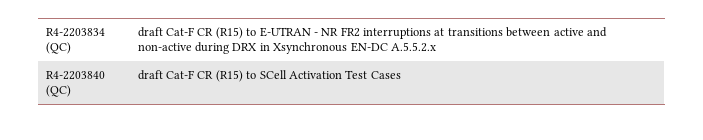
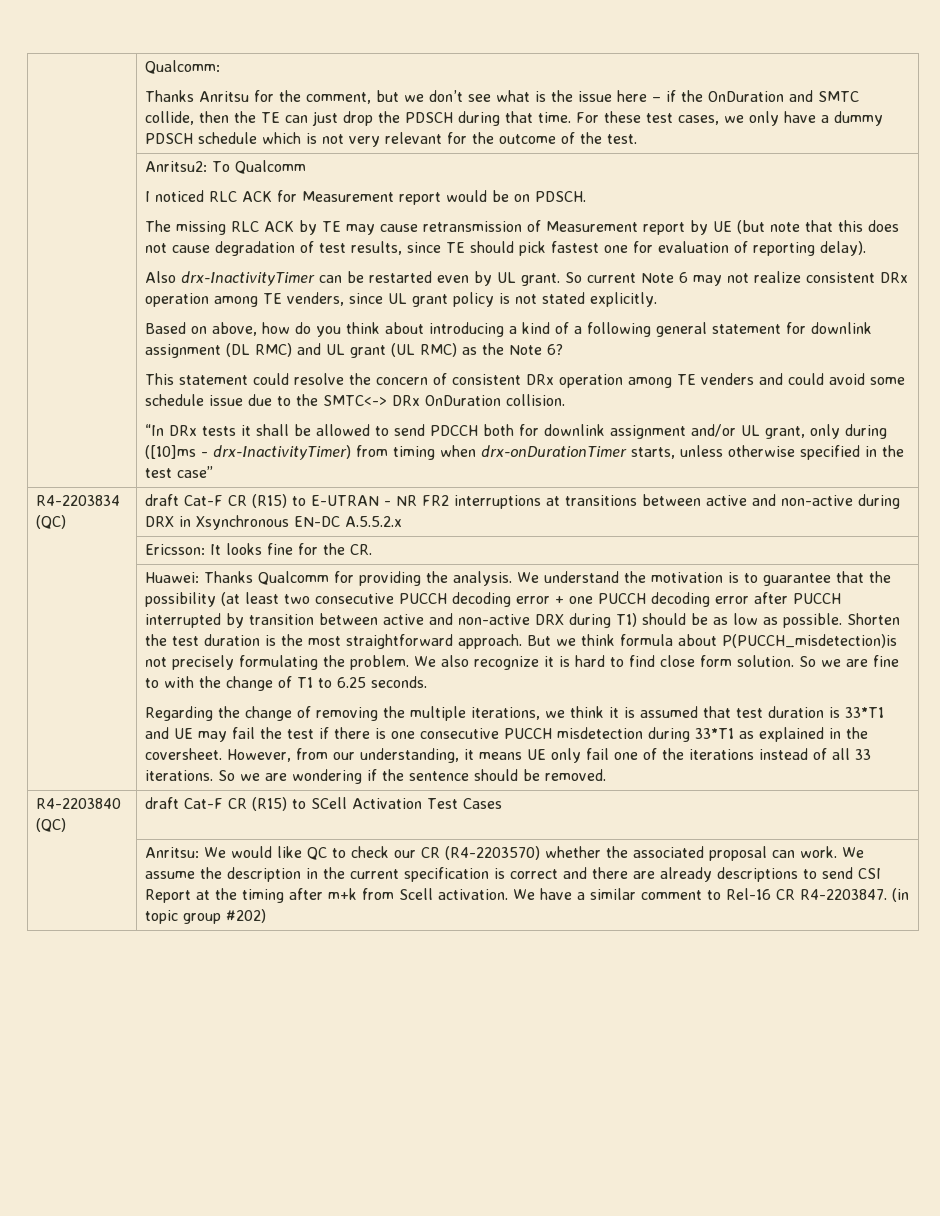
+ Qualcomm:
+ Thanks Anritsu for the comment, but we don’t see what is the issue here – if the OnDuration and SMTC collide, then the TE can just drop the PDSCH during that time. For these test cases, we only have a dummy PDSCH schedule which is not very relevant for the outcome of the test.
+ | Anritsu2: To Qualcomm
+ I noticed RLC ACK for Measurement report would be on PDSCH.
+ The missing RLC ACK by TE may cause retransmission of Measurement report by UE (but note that this does not cause degradation of test results, since TE should pick fastest one for evaluation of reporting delay).
+ Also drx-InactivityTimer can be restarted even by UL grant. So current Note 6 may not realize consistent DRx operation among TE venders, since UL grant policy is not stated explicitly.
+ Based on above, how do you think about introducing a kind of a following general statement for downlink assignment (DL RMC) and UL grant (UL RMC) as the Note 6?
+ This statement could resolve the concern of consistent DRx operation among TE venders and could avoid some schedule issue due to the SMTC<-> DRx OnDuration collision.
+ “In DRx tests it shall be allowed to send PDCCH both for downlink assignment and/or UL grant, only during ([10]ms - drx-InactivityTimer) from timing when drx-onDurationTimer starts, unless otherwise specified in the test case”
+ | Ericsson: It looks fine for the CR.
+ | Huawei: Thanks Qualcomm for providing the analysis. We understand the motivation is to guarantee that the possibility (at least two consecutive PUCCH decoding error + one PUCCH decoding error after PUCCH interrupted by transition between active and non-active DRX during T1) should be as low as possible. Shorten the test duration is the most straightforward approach. But we think formula about P(PUCCH_misdetection)is not precisely formulating the problem. We also recognize it is hard to find close form solution. So we are fine to with the change of T1 to 6.25 seconds.
+ Regarding the change of removing the multiple iterations, we think it is assumed that test duration is 33*T1 and UE may fail the test if there is one consecutive PUCCH misdetection during 33*T1 as explained in the coversheet. However, from our understanding, it means UE only fail one of the iterations instead of all 33 iterations. So we are wondering if the sentence should be removed.
+ Anritsu: We would like QC to check our CR (R4-2203570) whether the associated proposal can work. We assume the description in the current specification is correct and there are already descriptions to send CSI Report at the timing after m+k from Scell activation. We have a similar comment to Rel-16 CR R4-2203847. (in topic group #202)

